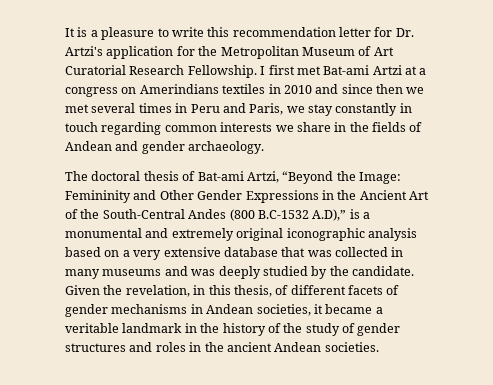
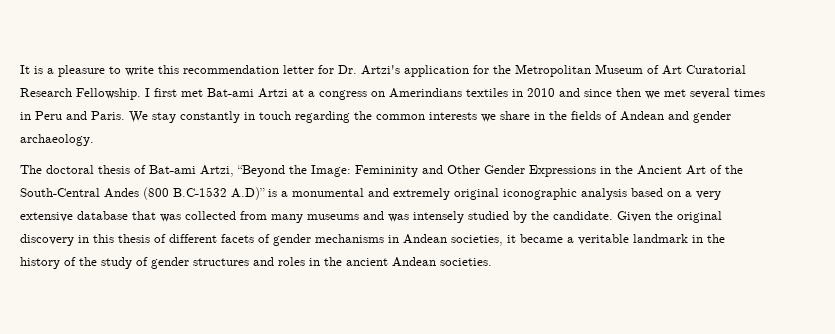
- I first met Bat-ami Artzi at a congress on Amerindians textiles in 2010 and since then we met several times in Peru and Paris, we stay constantly in touch regarding common interests we share in the fields of Andean and gender archaeology.
+ I first met Bat-ami Artzi at a congress on Amerindians textiles in 2010 and since then we met several times in Peru and Paris. We stay constantly in touch regarding the common interests we share in the fields of Andean and gender archaeology.
- The doctoral thesis of Bat-ami Artzi, “Beyond the Image: Femininity and Other Gender Expressions in the Ancient Art of the South-Central Andes (800 B.C-1532 A.D),” is a monumental and extremely original iconographic analysis based on a very extensive database that was collected in many museums and was deeply studied by the candidate.
+ The doctoral thesis of Bat-ami Artzi, “Beyond the Image: Femininity and Other Gender Expressions in the Ancient Art of the South-Central Andes (800 B.C-1532 A.D)” is a monumental and extremely original iconographic analysis based on a very extensive database that was collected from many museums and was intensely studied by the candidate.
- Given the revelation, in this thesis, of different facets of gender mechanisms in Andean societies, it became a veritable landmark in the history of the study of gender structures and roles in the ancient Andean societies.
+ Given the original discovery in this thesis of different facets of gender mechanisms in Andean societies, it became a veritable landmark in the history of the study of gender structures and roles in the ancient Andean societies.

